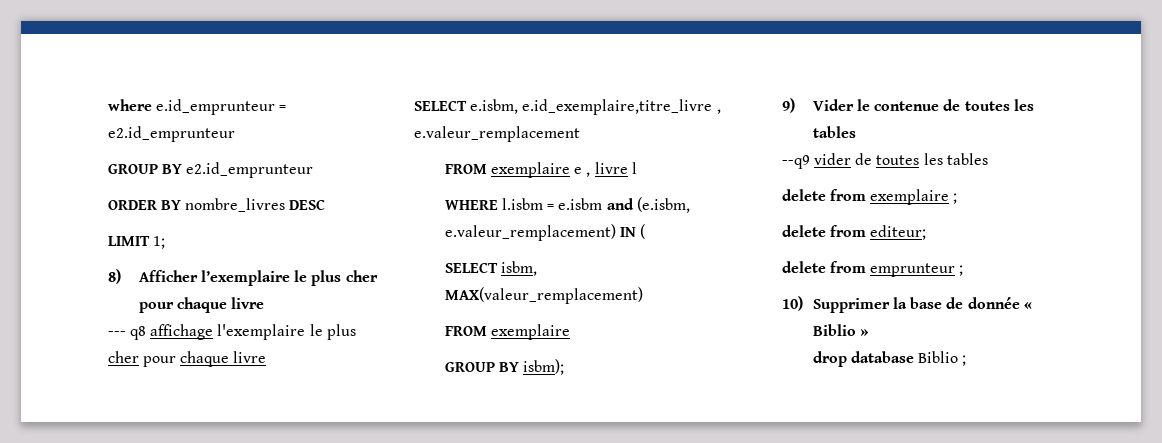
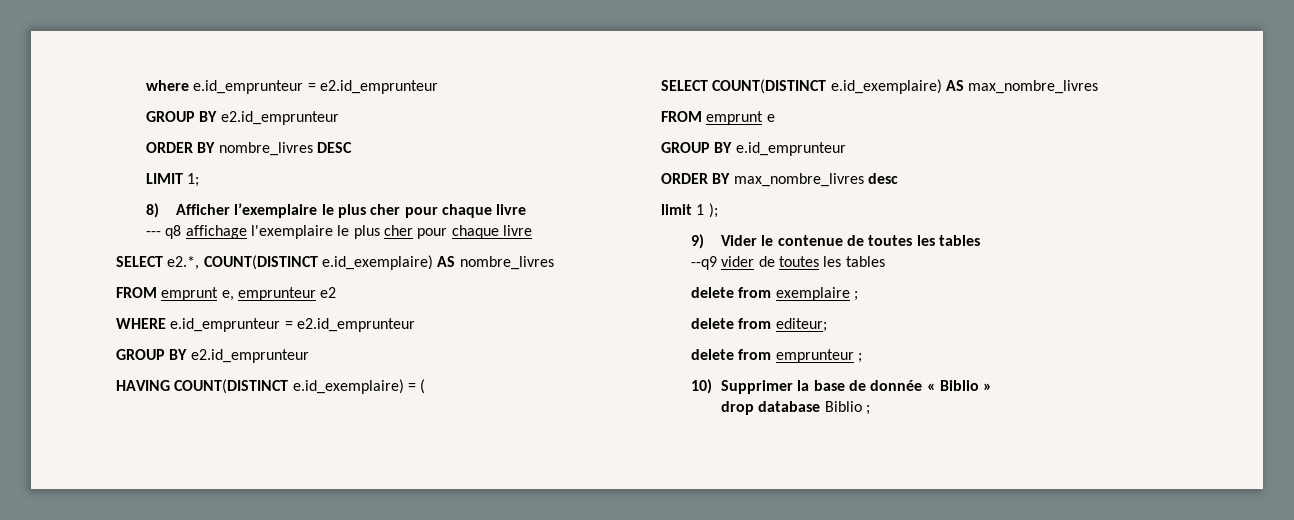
- SELECT e.isbm, e.id_exemplaire,titre_livre , e.valeur_remplacement
- FROM exemplaire e , livre l
- WHERE l.isbm = e.isbm and (e.isbm, e.valeur_remplacement) IN (
- SELECT isbm, MAX(valeur_remplacement)
- FROM exemplaire
- GROUP BY isbm);
+ SELECT e2.*, COUNT(DISTINCT e.id_exemplaire) AS nombre_livres
+ FROM emprunt e, emprunteur e2
+ WHERE e.id_emprunteur = e2.id_emprunteur
+ GROUP BY e2.id_emprunteur
+ HAVING COUNT(DISTINCT e.id_exemplaire) = (
+ SELECT COUNT(DISTINCT e.id_exemplaire) AS max_nombre_livres
+ FROM emprunt e
+ GROUP BY e.id_emprunteur
+ ORDER BY max_nombre_livres desc
+ limit 1 );

